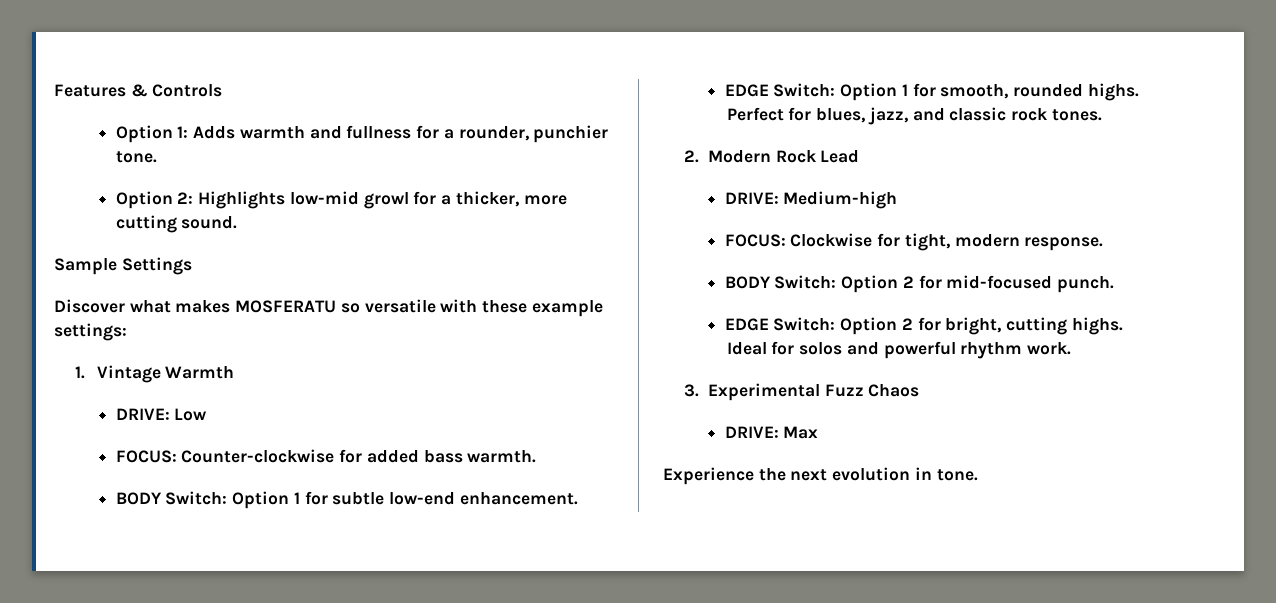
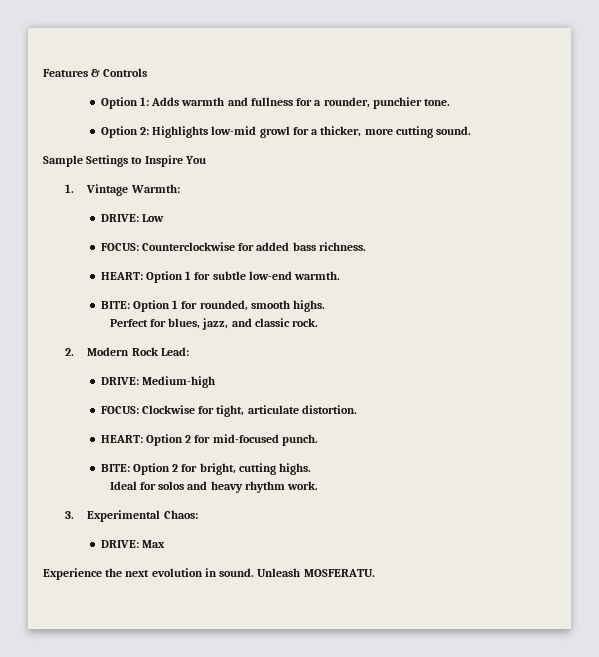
- Sample Settings
- Discover what makes MOSFERATU so versatile with these example settings:
+ Sample Settings to Inspire You
- 1. Vintage Warmth
+ 1. Vintage Warmth:
- FOCUS: Counter-clockwise for added bass warmth.
- BODY Switch: Option 1 for subtle low-end enhancement.
- EDGE Switch: Option 1 for smooth, rounded highs.
+ FOCUS: Counterclockwise for added bass richness.
+ HEART: Option 1 for subtle low-end warmth.
+ BITE: Option 1 for rounded, smooth highs.
- Perfect for blues, jazz, and classic rock tones.
+ Perfect for blues, jazz, and classic rock.
- 2. Modern Rock Lead
+ 2. Modern Rock Lead:
- FOCUS: Clockwise for tight, modern response.
- BODY Switch: Option 2 for mid-focused punch.
+ FOCUS: Clockwise for tight, articulate distortion.
+ HEART: Option 2 for mid-focused punch.
- EDGE Switch: Option 2 for bright, cutting highs.
+ BITE: Option 2 for bright, cutting highs.
- Ideal for solos and powerful rhythm work.
+ Ideal for solos and heavy rhythm work.
- 3. Experimental Fuzz Chaos
+ 3. Experimental Chaos:
- Experience the next evolution in tone.
+ Experience the next evolution in sound. Unleash MOSFERATU.

